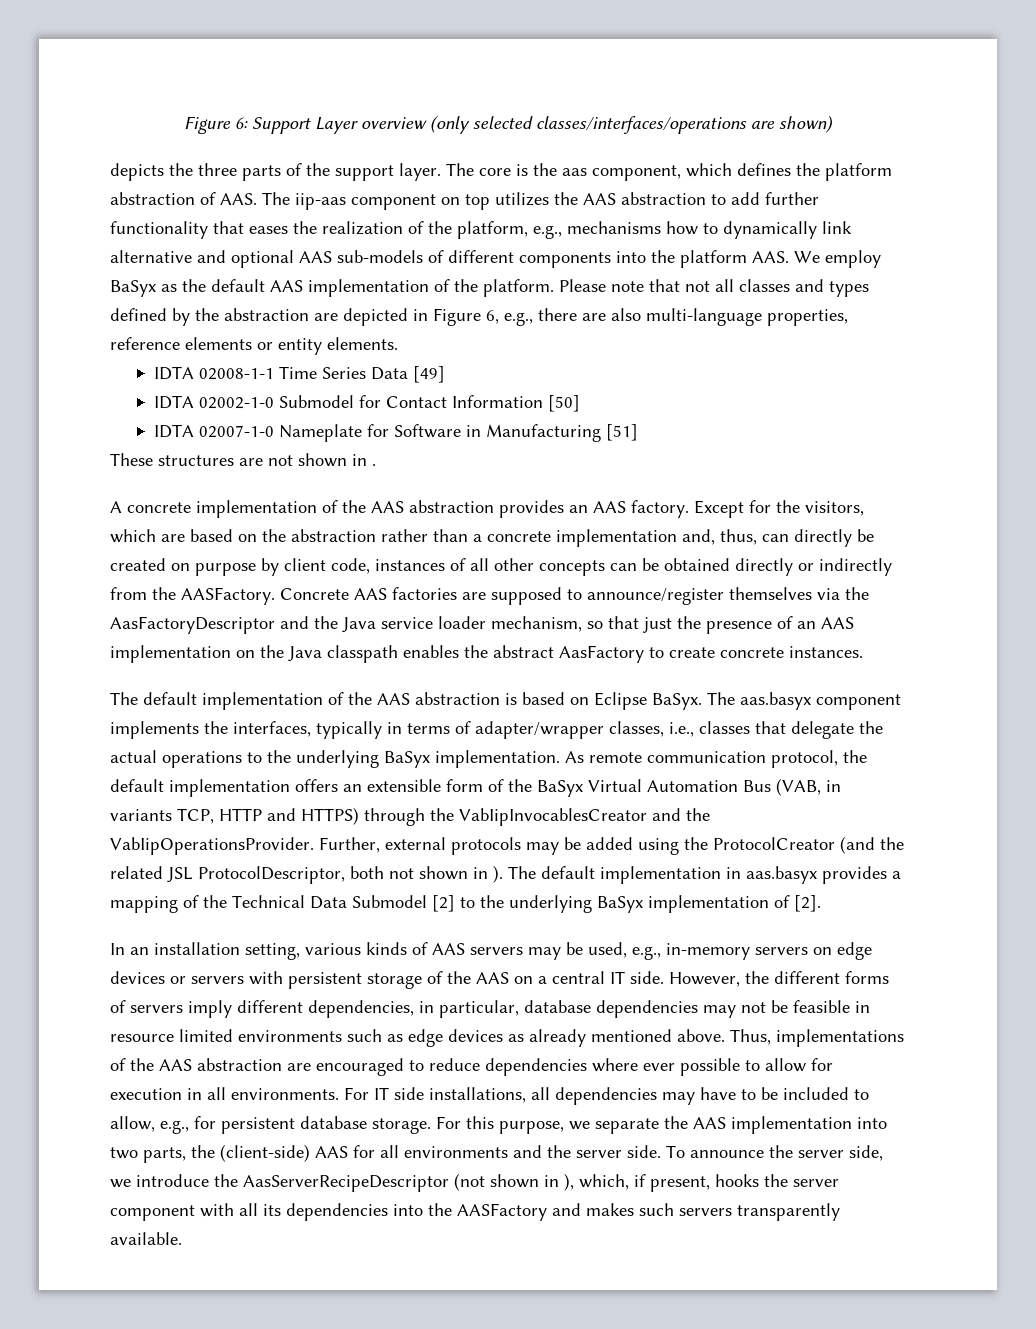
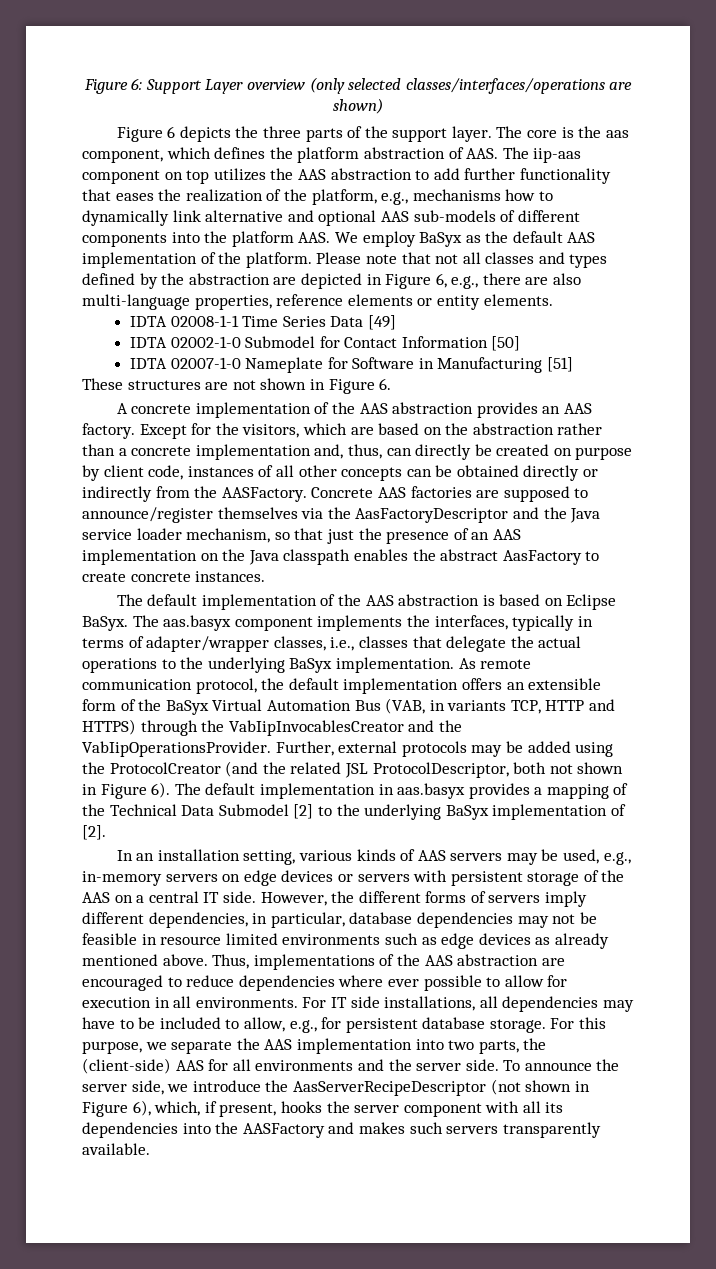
- depicts the three parts of the support layer.
+ Figure 6 depicts the three parts of the support layer.
- These structures are not shown in .
+ These structures are not shown in Figure 6.
- Further, external protocols may be added using the ProtocolCreator (and the related JSL ProtocolDescriptor, both not shown in ).
+ Further, external protocols may be added using the ProtocolCreator (and the related JSL ProtocolDescriptor, both not shown in Figure 6).
- To announce the server side, we introduce the AasServerRecipeDescriptor (not shown in ), which, if present, hooks the server component with all its dependencies into the AASFactory and makes such servers transparently available.
+ To announce the server side, we introduce the AasServerRecipeDescriptor (not shown in Figure 6), which, if present, hooks the server component with all its dependencies into the AASFactory and makes such servers transparently available.

